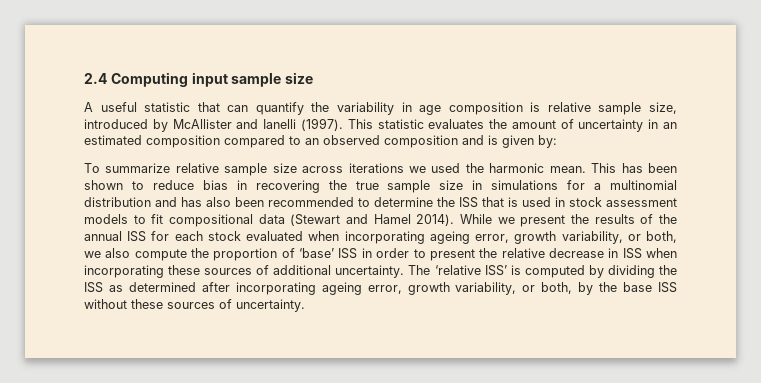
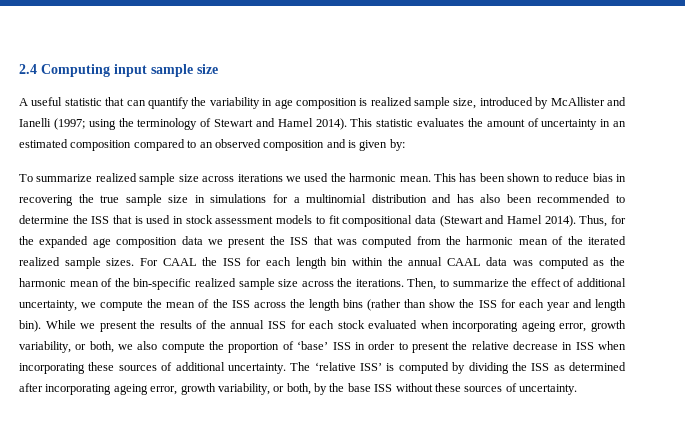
- A useful statistic that can quantify the variability in age composition is relative sample size, introduced by McAllister and Ianelli (1997).
+ A useful statistic that can quantify the variability in age composition is realized sample size, introduced by McAllister and Ianelli (1997; using the terminology of Stewart and Hamel 2014).
- To summarize relative sample size across iterations we used the harmonic mean.
+ To summarize realized sample size across iterations we used the harmonic mean.
+ Thus, for the expanded age composition data we present the ISS that was computed from the harmonic mean of the iterated realized sample sizes. For CAAL the ISS for each length bin within the annual CAAL data was computed as the harmonic mean of the bin-specific realized sample size across the iterations. Then, to summarize the effect of additional uncertainty, we compute the mean of the ISS across the length bins (rather than show the ISS for each year and length bin).

